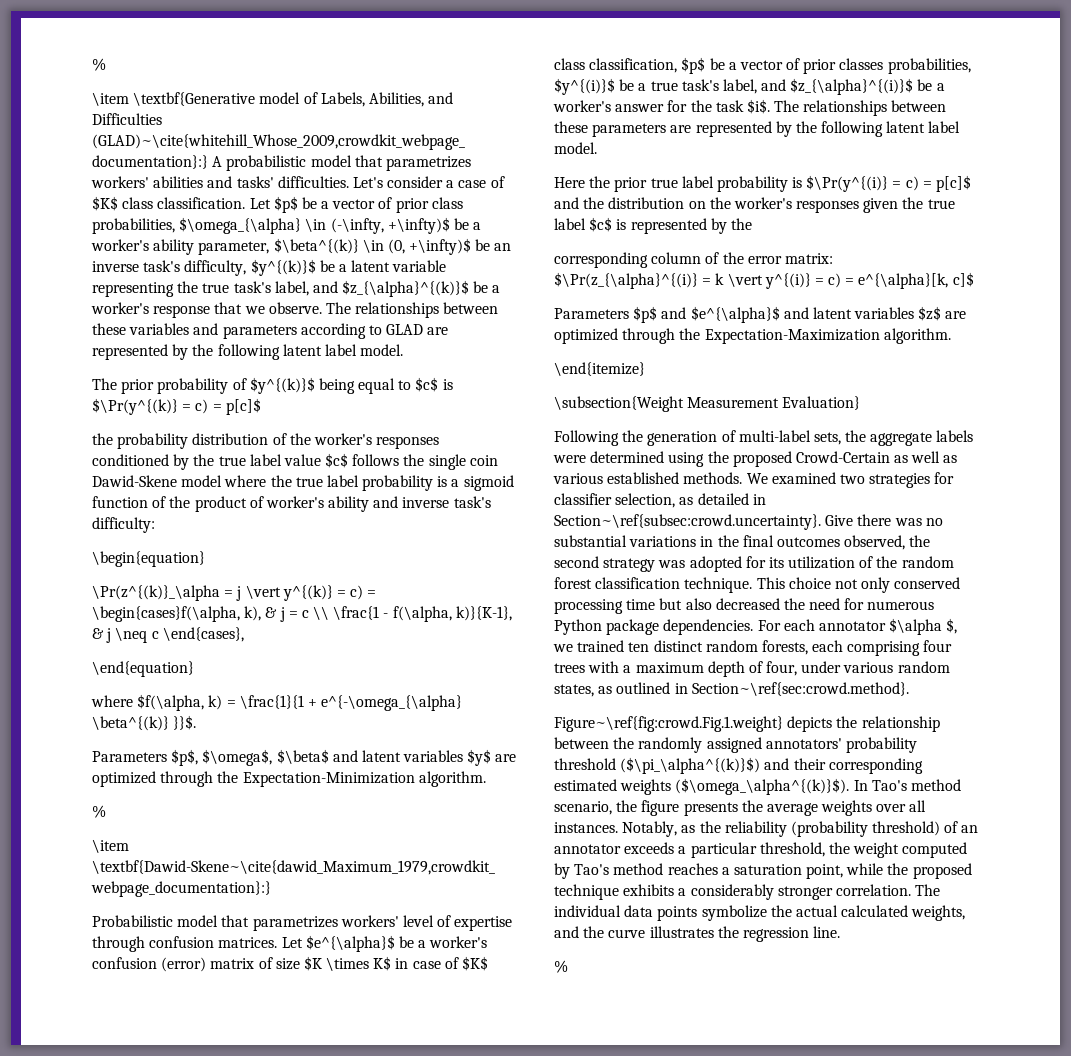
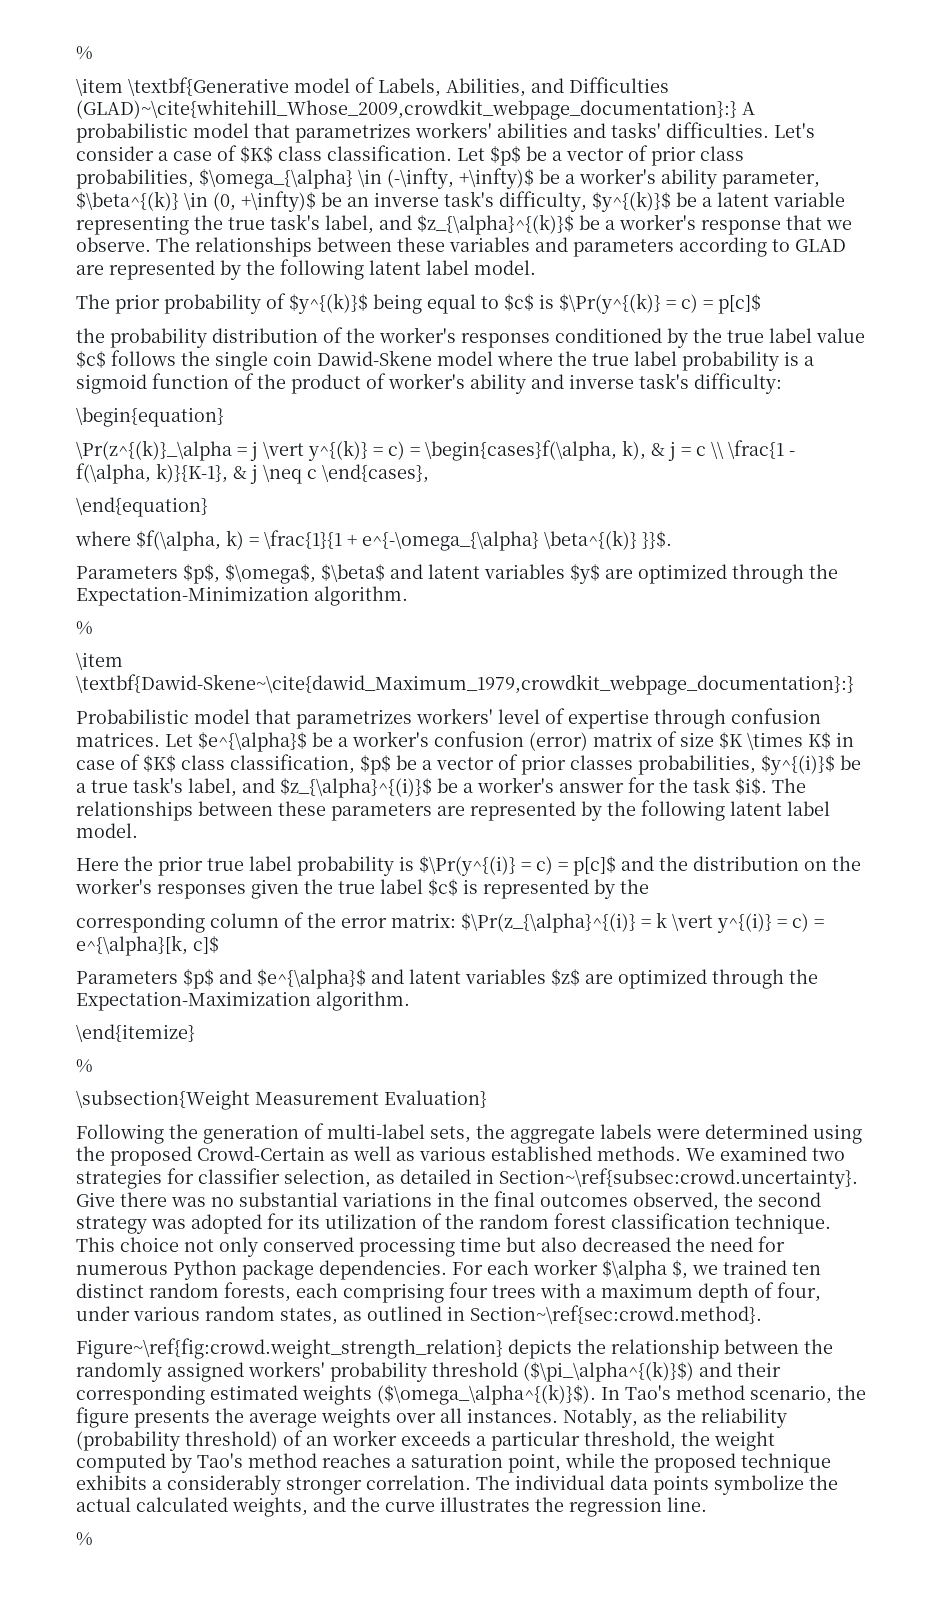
  \end{itemize}
+ %
- For each annotator $\alpha $, we trained ten distinct random forests, each comprising four trees with a maximum depth of four, under various random states, as outlined in Section~\ref{sec:crowd.method}.
+ For each worker $\alpha $, we trained ten distinct random forests, each comprising four trees with a maximum depth of four, under various random states, as outlined in Section~\ref{sec:crowd.method}.
- Figure~\ref{fig:crowd.Fig.1.weight} depicts the relationship between the randomly assigned annotators' probability threshold ($\pi_\alpha^{(k)}$) and their corresponding estimated weights ($\omega_\alpha^{(k)}$).
+ Figure~\ref{fig:crowd.weight_strength_relation} depicts the relationship between the randomly assigned workers' probability threshold ($\pi_\alpha^{(k)}$) and their corresponding estimated weights ($\omega_\alpha^{(k)}$).
- Notably, as the reliability (probability threshold) of an annotator exceeds a particular threshold, the weight computed by Tao's method reaches a saturation point, while the proposed technique exhibits a considerably stronger correlation.
+ Notably, as the reliability (probability threshold) of an worker exceeds a particular threshold, the weight computed by Tao's method reaches a saturation point, while the proposed technique exhibits a considerably stronger correlation.

